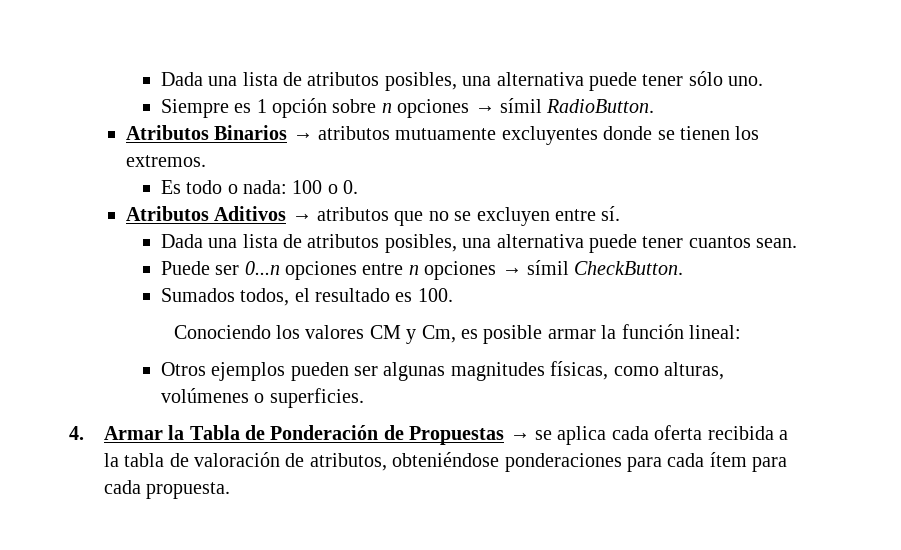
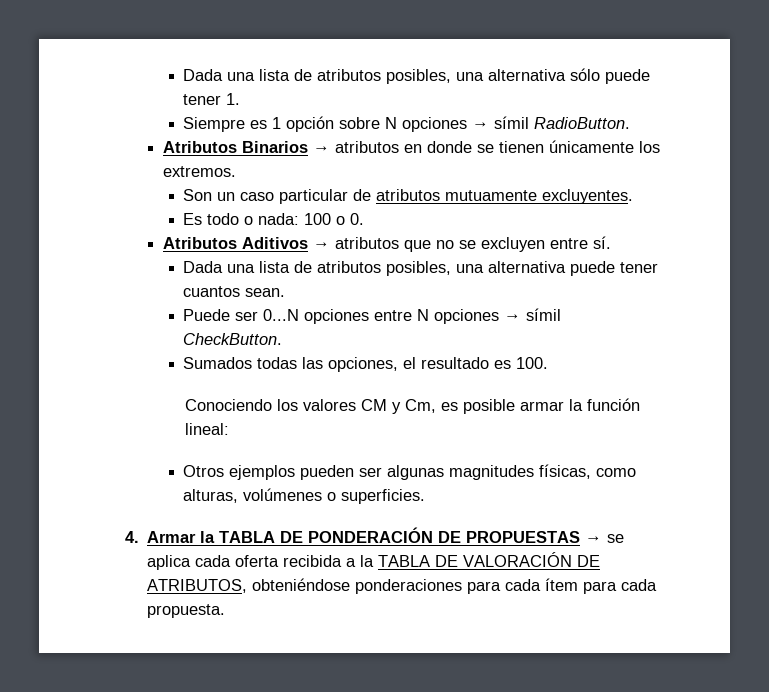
- Dada una lista de atributos posibles, una alternativa puede tener sólo uno.
+ Dada una lista de atributos posibles, una alternativa sólo puede tener 1.
- Siempre es 1 opción sobre n opciones → símil RadioButton.
+ Siempre es 1 opción sobre N opciones → símil RadioButton.
- Atributos Binarios → atributos mutuamente excluyentes donde se tienen los extremos.
+ Atributos Binarios → atributos en donde se tienen únicamente los extremos.
+ Son un caso particular de atributos mutuamente excluyentes.
- Puede ser 0...n opciones entre n opciones → símil CheckButton.
+ Puede ser 0...N opciones entre N opciones → símil CheckButton.
- Sumados todos, el resultado es 100.
+ Sumados todas las opciones, el resultado es 100.
- 4. Armar la Tabla de Ponderación de Propuestas → se aplica cada oferta recibida a la tabla de valoración de atributos, obteniéndose ponderaciones para cada ítem para cada propuesta.
+ 4. Armar la TABLA DE PONDERACIÓN DE PROPUESTAS → se aplica cada oferta recibida a la TABLA DE VALORACIÓN DE ATRIBUTOS, obteniéndose ponderaciones para cada ítem para cada propuesta.

